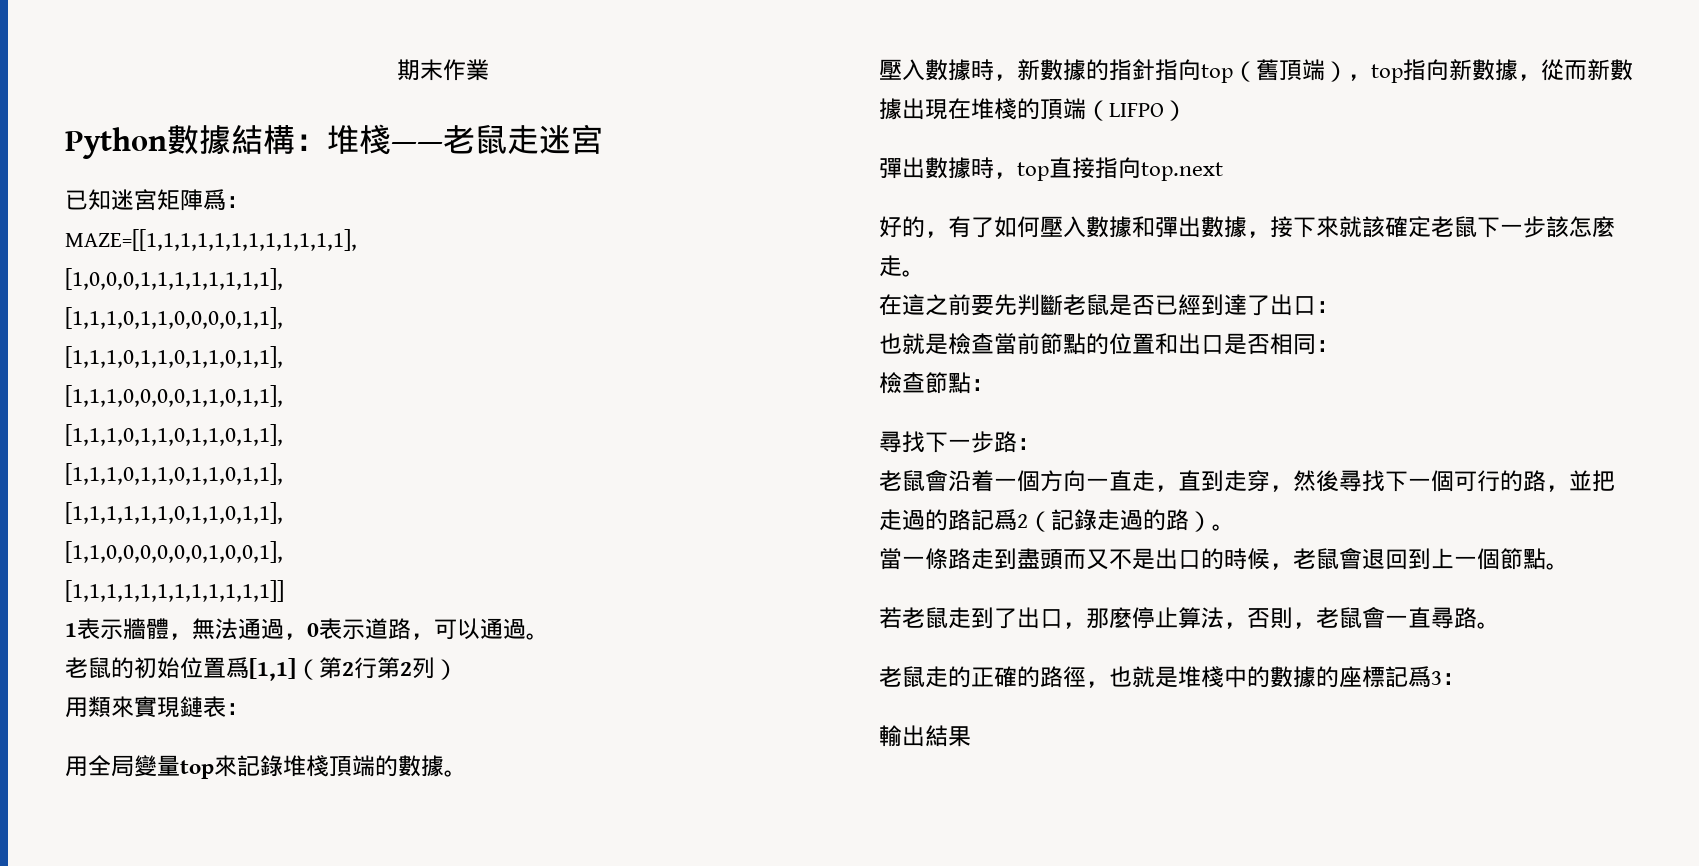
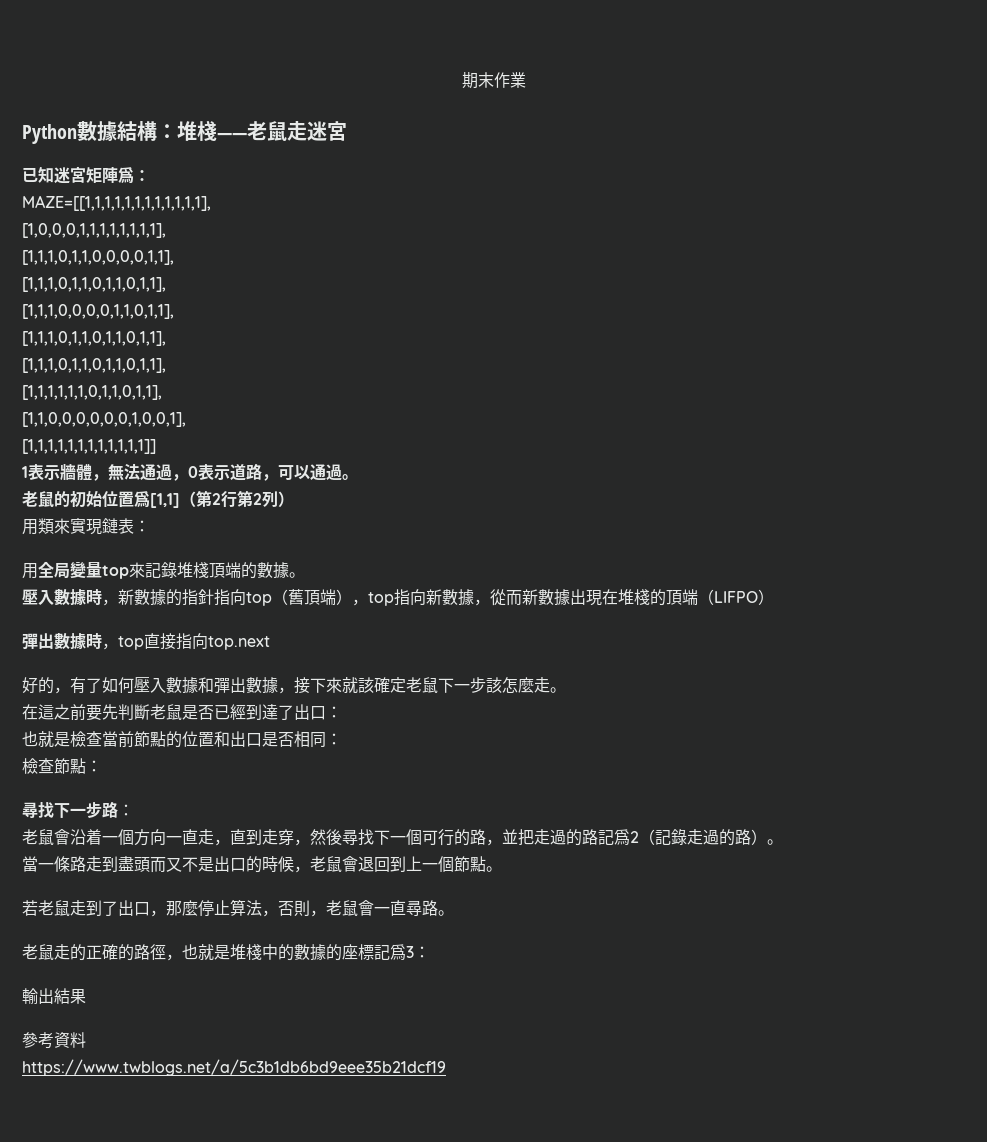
+ 參考資料
+ https://www.twblogs.net/a/5c3b1db6bd9eee35b21dcf19

